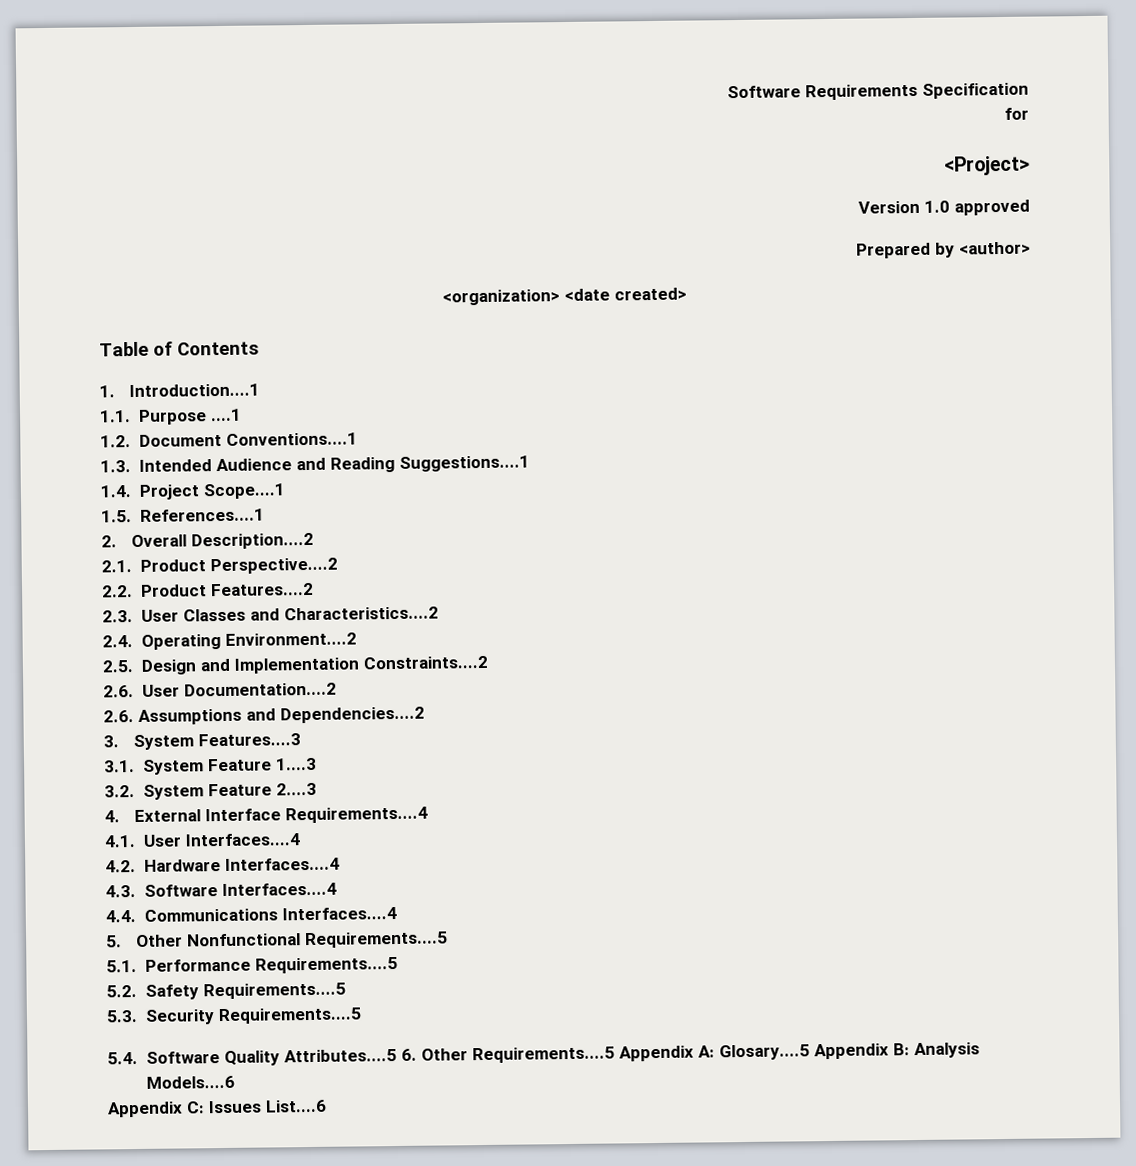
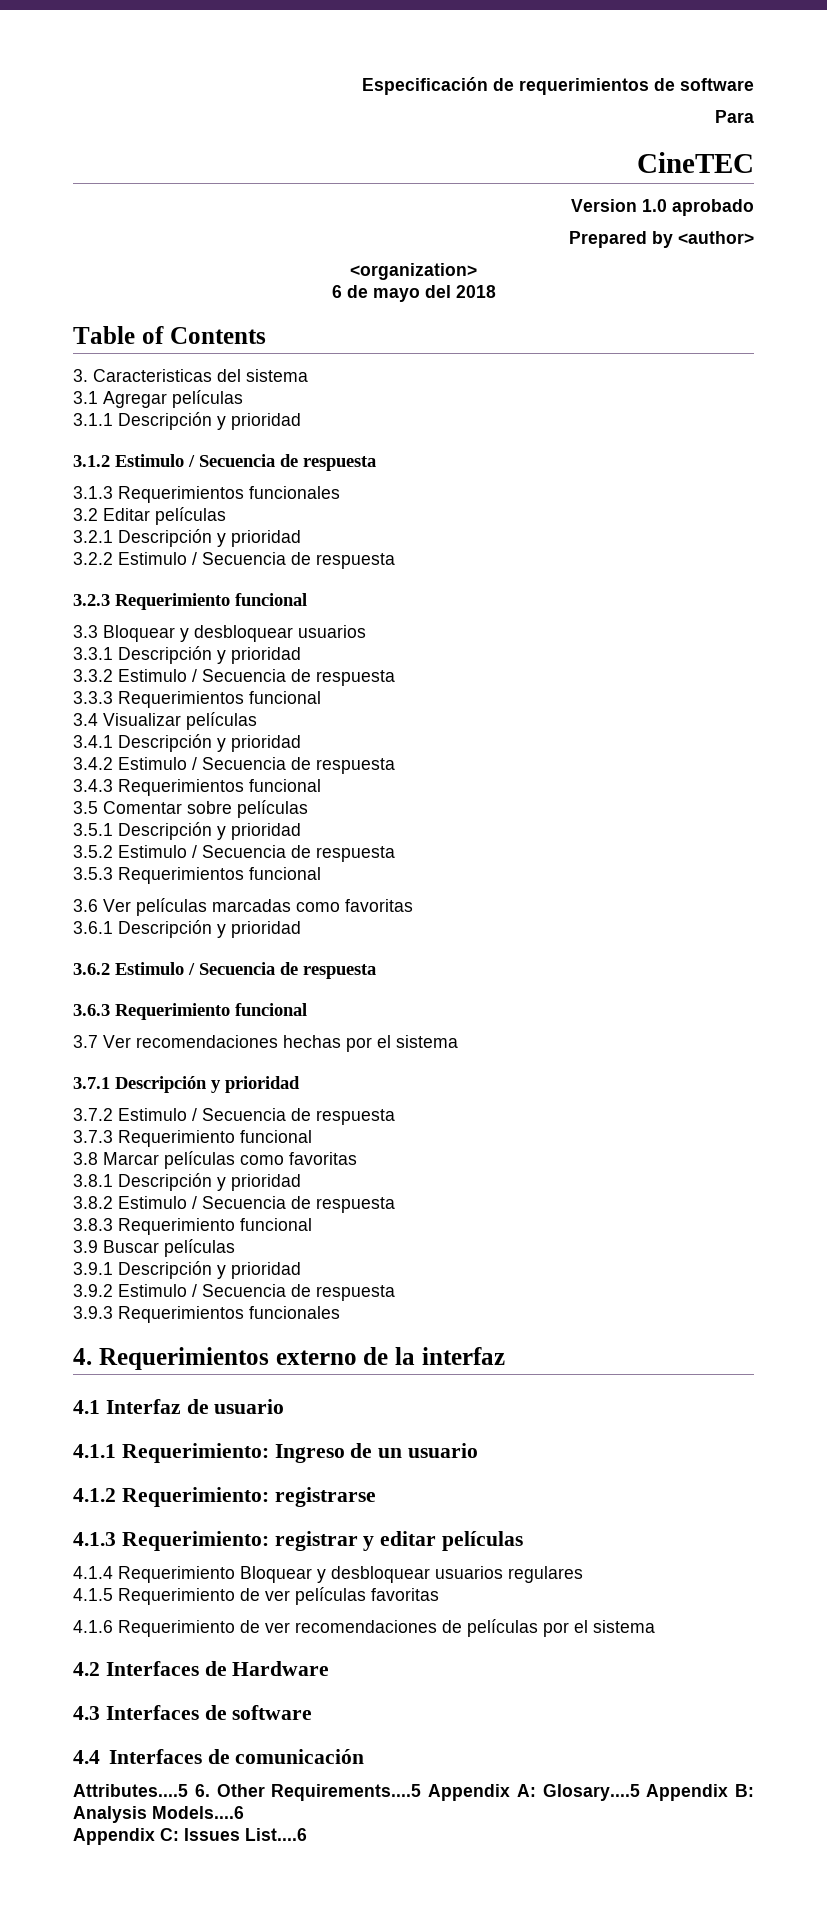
- Software Requirements Specification
- for
- <Project>
+ Especificación de requerimientos de software
+ Para
+ CineTEC
- Version 1.0 approved
+ Version 1.0 aprobado
- <organization> <date created>
+ <organization>
+ 6 de mayo del 2018
  Table of Contents
- 1. Introduction....1
- 1.1. Purpose ....1
- 1.2. Document Conventions....1
- 1.3. Intended Audience and Reading Suggestions....1
- 1.4. Project Scope....1
- 1.5. References....1
- 2. Overall Description....2
- 2.1. Product Perspective....2
- 2.2. Product Features....2
- 2.3. User Classes and Characteristics....2
- 2.4. Operating Environment....2
- 2.5. Design and Implementation Constraints....2
- 2.6. User Documentation....2
- 2.6. Assumptions and Dependencies....2
- 3. System Features....3
- 3.1. System Feature 1....3
- 3.2. System Feature 2....3
- 4. External Interface Requirements....4
- 4.1. User Interfaces....4
- 4.2. Hardware Interfaces....4
- 4.3. Software Interfaces....4
- 4.4. Communications Interfaces....4
- 5. Other Nonfunctional Requirements....5
- 5.1. Performance Requirements....5
- 5.2. Safety Requirements....5
- 5.3. Security Requirements....5
- 5.4. Software Quality Attributes....5 6. Other Requirements....5 Appendix A: Glosary....5 Appendix B: Analysis Models....6
+ 3. Caracteristicas del sistema
+ 3.1 Agregar películas
+ 3.1.1 Descripción y prioridad
+ 3.1.2 Estimulo / Secuencia de respuesta
+ 3.1.3 Requerimientos funcionales
+ 3.2 Editar películas
+ 3.2.1 Descripción y prioridad
+ 3.2.2 Estimulo / Secuencia de respuesta
+ 3.2.3 Requerimiento funcional
+ 3.3 Bloquear y desbloquear usuarios
+ 3.3.1 Descripción y prioridad
+ 3.3.2 Estimulo / Secuencia de respuesta
+ 3.3.3 Requerimientos funcional
+ 3.4 Visualizar películas
+ 3.4.1 Descripción y prioridad
+ 3.4.2 Estimulo / Secuencia de respuesta
+ 3.4.3 Requerimientos funcional
+ 3.5 Comentar sobre películas
+ 3.5.1 Descripción y prioridad
+ 3.5.2 Estimulo / Secuencia de respuesta
+ 3.5.3 Requerimientos funcional
+ 3.6 Ver películas marcadas como favoritas
+ 3.6.1 Descripción y prioridad
+ 3.6.2 Estimulo / Secuencia de respuesta
+ 3.6.3 Requerimiento funcional
+ 3.7 Ver recomendaciones hechas por el sistema
+ 3.7.1 Descripción y prioridad
+ 3.7.2 Estimulo / Secuencia de respuesta
+ 3.7.3 Requerimiento funcional
+ 3.8 Marcar películas como favoritas
+ 3.8.1 Descripción y prioridad
+ 3.8.2 Estimulo / Secuencia de respuesta
+ 3.8.3 Requerimiento funcional
+ 3.9 Buscar películas
+ 3.9.1 Descripción y prioridad
+ 3.9.2 Estimulo / Secuencia de respuesta
+ 3.9.3 Requerimientos funcionales
+ 4. Requerimientos externo de la interfaz
+ 4.1 Interfaz de usuario
+ 4.1.1 Requerimiento: Ingreso de un usuario
+ 4.1.2 Requerimiento: registrarse
+ 4.1.3 Requerimiento: registrar y editar películas
+ 4.1.4 Requerimiento Bloquear y desbloquear usuarios regulares
+ 4.1.5 Requerimiento de ver películas favoritas
+ 4.1.6 Requerimiento de ver recomendaciones de películas por el sistema
+ 4.2 Interfaces de Hardware
+ 4.3 Interfaces de software
+ 4.4 Interfaces de comunicación
+ Attributes....5 6. Other Requirements....5 Appendix A: Glosary....5 Appendix B: Analysis Models....6

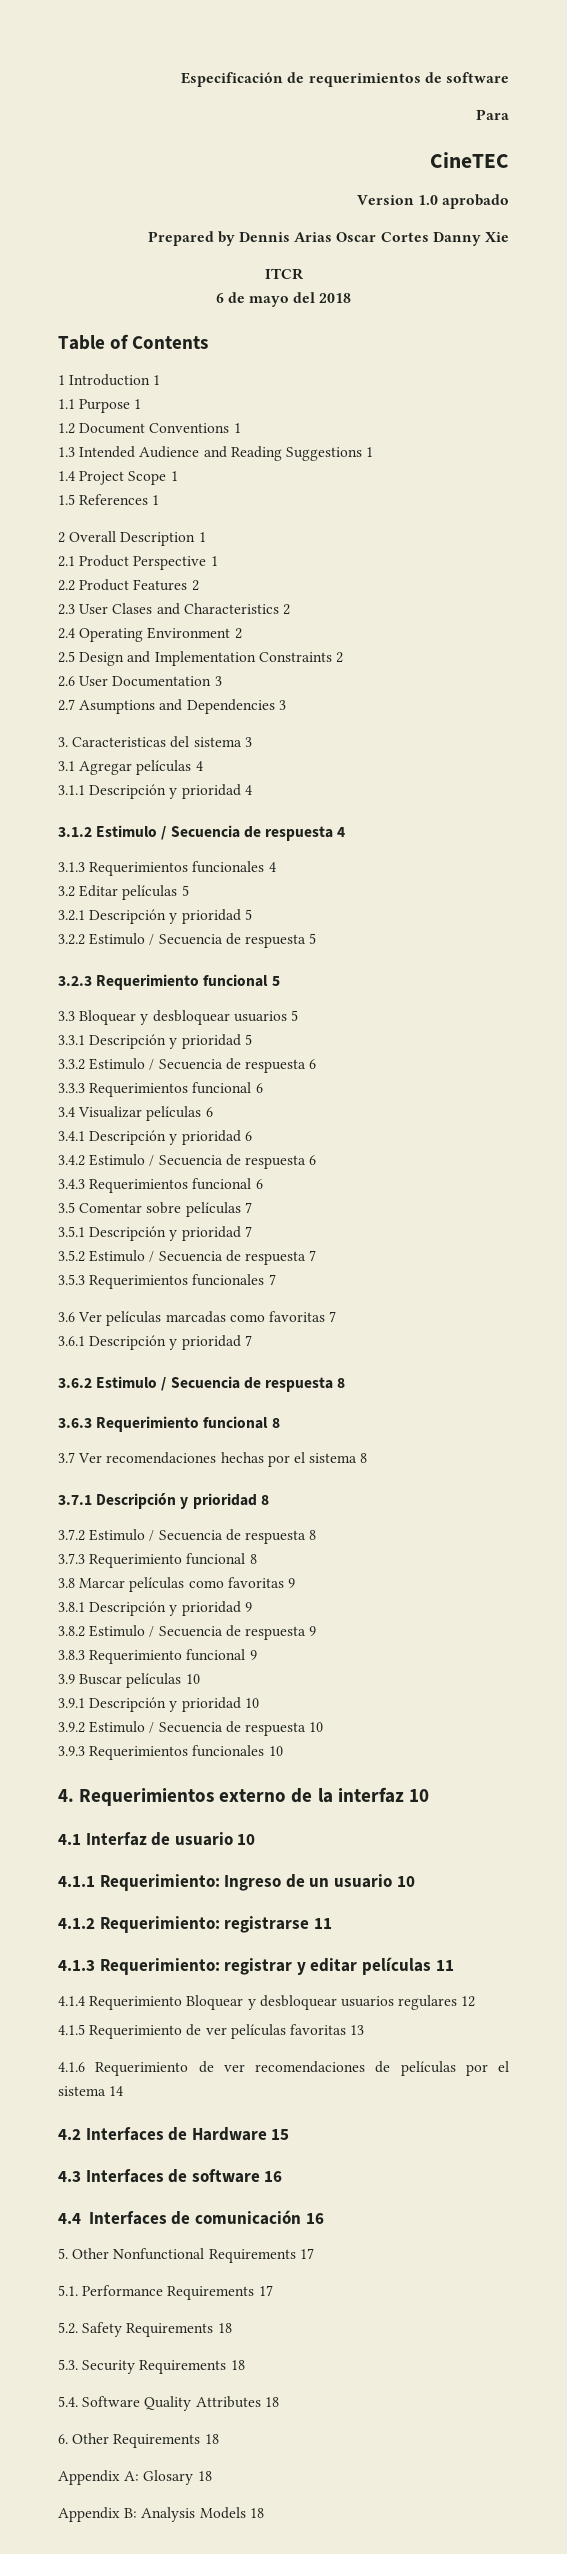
- Prepared by <author>
- <organization>
+ Prepared by Dennis Arias Oscar Cortes Danny Xie
+ ITCR
+ 1 Introduction 1
+ 1.1 Purpose 1
+ 1.2 Document Conventions 1
+ 1.3 Intended Audience and Reading Suggestions 1
+ 1.4 Project Scope 1
+ 1.5 References 1
+ 2 Overall Description 1
+ 2.1 Product Perspective 1
+ 2.2 Product Features 2
+ 2.3 User Clases and Characteristics 2
+ 2.4 Operating Environment 2
+ 2.5 Design and Implementation Constraints 2
+ 2.6 User Documentation 3
+ 2.7 Asumptions and Dependencies 3
- 3. Caracteristicas del sistema
+ 3. Caracteristicas del sistema 3
- 3.1 Agregar películas
+ 3.1 Agregar películas 4
- 3.1.1 Descripción y prioridad
+ 3.1.1 Descripción y prioridad 4
- 3.1.2 Estimulo / Secuencia de respuesta
+ 3.1.2 Estimulo / Secuencia de respuesta 4
- 3.1.3 Requerimientos funcionales
+ 3.1.3 Requerimientos funcionales 4
- 3.2 Editar películas
+ 3.2 Editar películas 5
- 3.2.1 Descripción y prioridad
+ 3.2.1 Descripción y prioridad 5
- 3.2.2 Estimulo / Secuencia de respuesta
+ 3.2.2 Estimulo / Secuencia de respuesta 5
- 3.2.3 Requerimiento funcional
+ 3.2.3 Requerimiento funcional 5
- 3.3 Bloquear y desbloquear usuarios
+ 3.3 Bloquear y desbloquear usuarios 5
- 3.3.1 Descripción y prioridad
+ 3.3.1 Descripción y prioridad 5
- 3.3.2 Estimulo / Secuencia de respuesta
+ 3.3.2 Estimulo / Secuencia de respuesta 6
- 3.3.3 Requerimientos funcional
+ 3.3.3 Requerimientos funcional 6
- 3.4 Visualizar películas
+ 3.4 Visualizar películas 6
- 3.4.1 Descripción y prioridad
+ 3.4.1 Descripción y prioridad 6
- 3.4.2 Estimulo / Secuencia de respuesta
+ 3.4.2 Estimulo / Secuencia de respuesta 6
- 3.4.3 Requerimientos funcional
+ 3.4.3 Requerimientos funcional 6
- 3.5 Comentar sobre películas
+ 3.5 Comentar sobre películas 7
- 3.5.1 Descripción y prioridad
+ 3.5.1 Descripción y prioridad 7
- 3.5.2 Estimulo / Secuencia de respuesta
+ 3.5.2 Estimulo / Secuencia de respuesta 7
- 3.5.3 Requerimientos funcional
+ 3.5.3 Requerimientos funcionales 7
- 3.6 Ver películas marcadas como favoritas
+ 3.6 Ver películas marcadas como favoritas 7
- 3.6.1 Descripción y prioridad
+ 3.6.1 Descripción y prioridad 7
- 3.6.2 Estimulo / Secuencia de respuesta
+ 3.6.2 Estimulo / Secuencia de respuesta 8
- 3.6.3 Requerimiento funcional
+ 3.6.3 Requerimiento funcional 8
- 3.7 Ver recomendaciones hechas por el sistema
+ 3.7 Ver recomendaciones hechas por el sistema 8
- 3.7.1 Descripción y prioridad
+ 3.7.1 Descripción y prioridad 8
- 3.7.2 Estimulo / Secuencia de respuesta
+ 3.7.2 Estimulo / Secuencia de respuesta 8
- 3.7.3 Requerimiento funcional
+ 3.7.3 Requerimiento funcional 8
- 3.8 Marcar películas como favoritas
+ 3.8 Marcar películas como favoritas 9
- 3.8.1 Descripción y prioridad
+ 3.8.1 Descripción y prioridad 9
- 3.8.2 Estimulo / Secuencia de respuesta
+ 3.8.2 Estimulo / Secuencia de respuesta 9
- 3.8.3 Requerimiento funcional
+ 3.8.3 Requerimiento funcional 9
- 3.9 Buscar películas
+ 3.9 Buscar películas 10
- 3.9.1 Descripción y prioridad
+ 3.9.1 Descripción y prioridad 10
- 3.9.2 Estimulo / Secuencia de respuesta
+ 3.9.2 Estimulo / Secuencia de respuesta 10
- 3.9.3 Requerimientos funcionales
+ 3.9.3 Requerimientos funcionales 10
- 4. Requerimientos externo de la interfaz
+ 4. Requerimientos externo de la interfaz 10
- 4.1 Interfaz de usuario
+ 4.1 Interfaz de usuario 10
- 4.1.1 Requerimiento: Ingreso de un usuario
+ 4.1.1 Requerimiento: Ingreso de un usuario 10
- 4.1.2 Requerimiento: registrarse
+ 4.1.2 Requerimiento: registrarse 11
- 4.1.3 Requerimiento: registrar y editar películas
+ 4.1.3 Requerimiento: registrar y editar películas 11
- 4.1.4 Requerimiento Bloquear y desbloquear usuarios regulares
+ 4.1.4 Requerimiento Bloquear y desbloquear usuarios regulares 12
- 4.1.5 Requerimiento de ver películas favoritas
+ 4.1.5 Requerimiento de ver películas favoritas 13
- 4.1.6 Requerimiento de ver recomendaciones de películas por el sistema
+ 4.1.6 Requerimiento de ver recomendaciones de películas por el sistema 14
- 4.2 Interfaces de Hardware
+ 4.2 Interfaces de Hardware 15
- 4.3 Interfaces de software
+ 4.3 Interfaces de software 16
- 4.4 Interfaces de comunicación
- Attributes....5 6. Other Requirements....5 Appendix A: Glosary....5 Appendix B: Analysis Models....6
- Appendix C: Issues List....6
+ 4.4 Interfaces de comunicación 16
+ 5. Other Nonfunctional Requirements 17
+ 5.1. Performance Requirements 17
+ 5.2. Safety Requirements 18
+ 5.3. Security Requirements 18
+ 5.4. Software Quality Attributes 18
+ 6. Other Requirements 18
+ Appendix A: Glosary 18
+ Appendix B: Analysis Models 18

